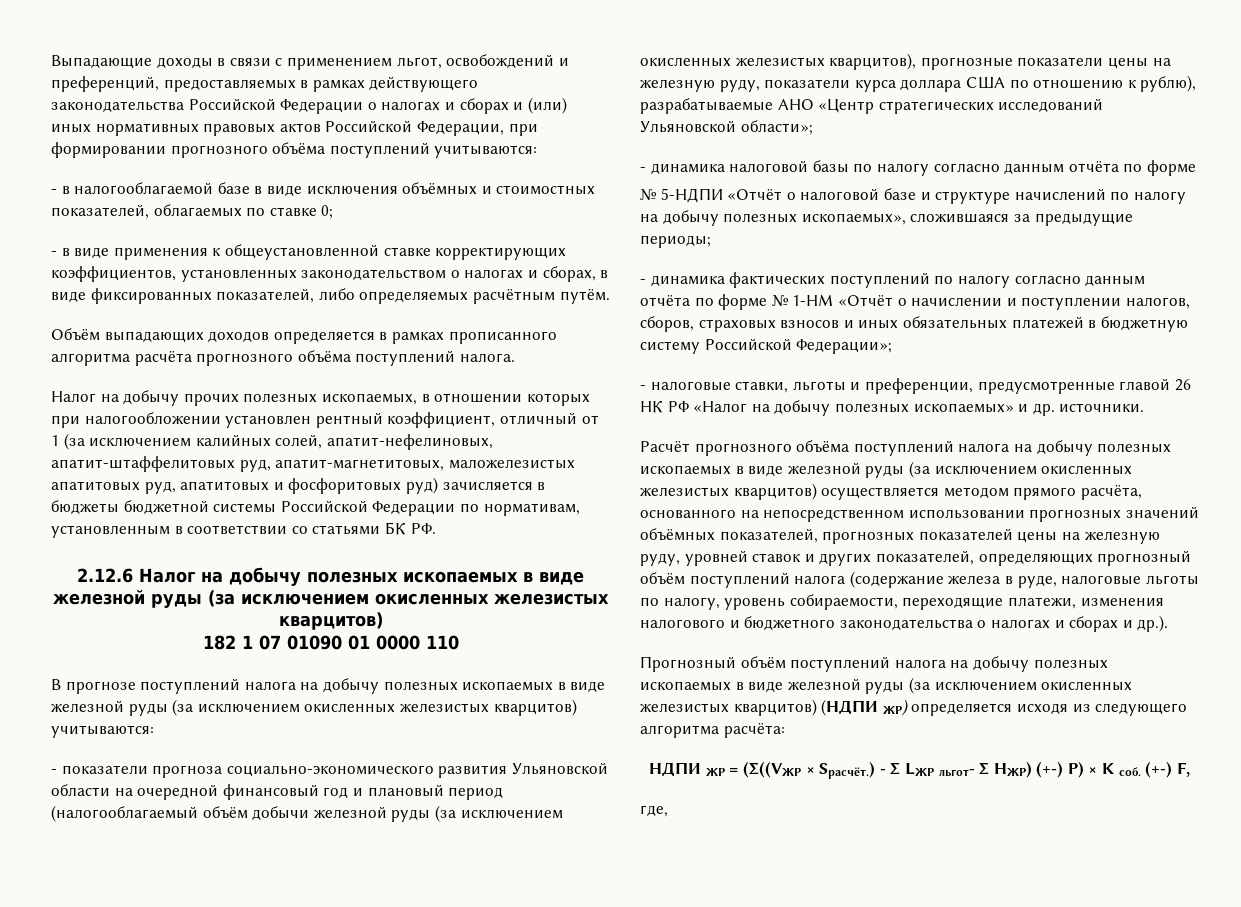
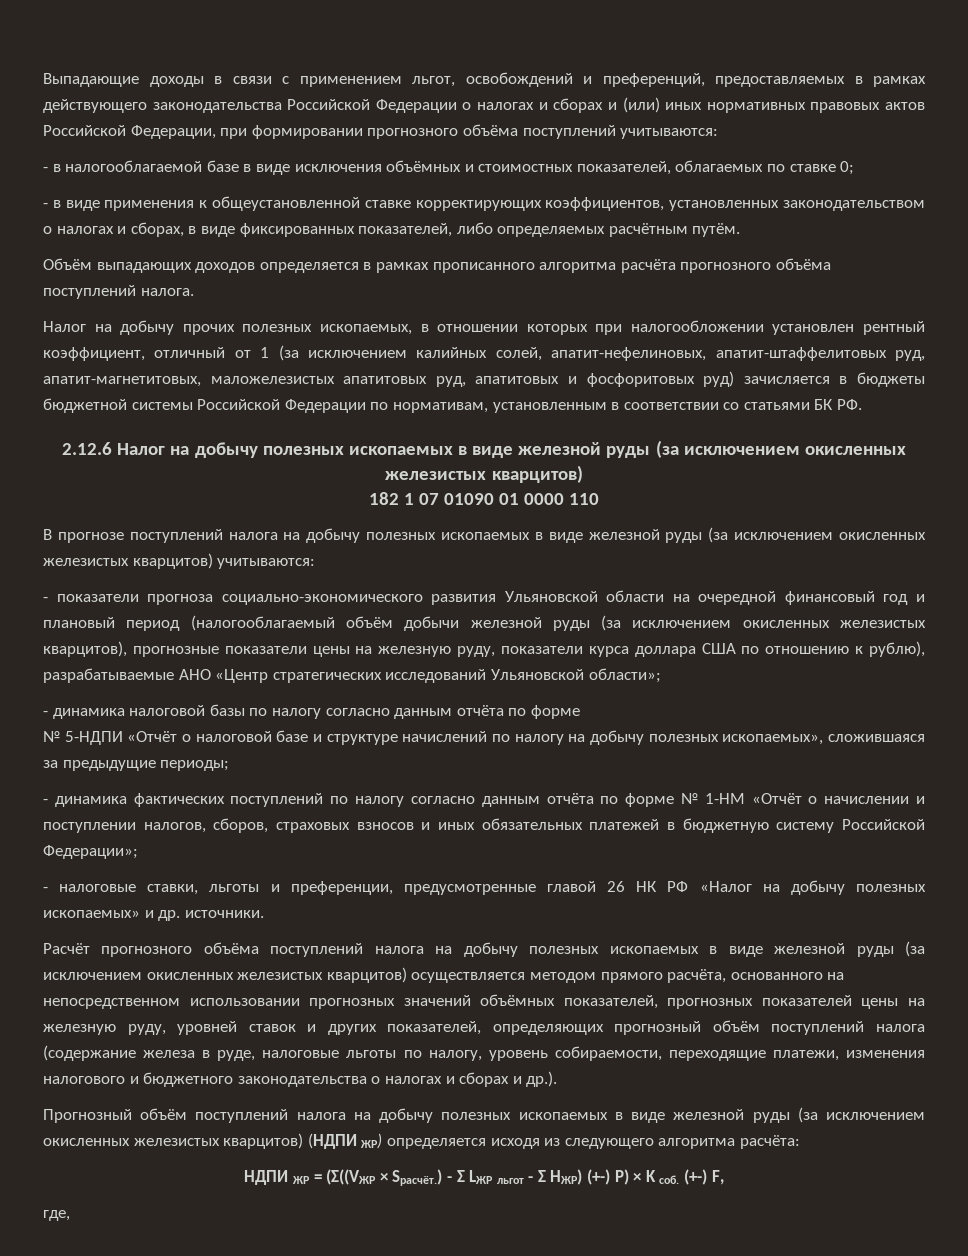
- - Ʃ LЖР льгот- Ʃ HЖР) (+-) P) × K соб.
+ - Ʃ LЖР льгот - Ʃ HЖР) (+-) P) × K соб.

